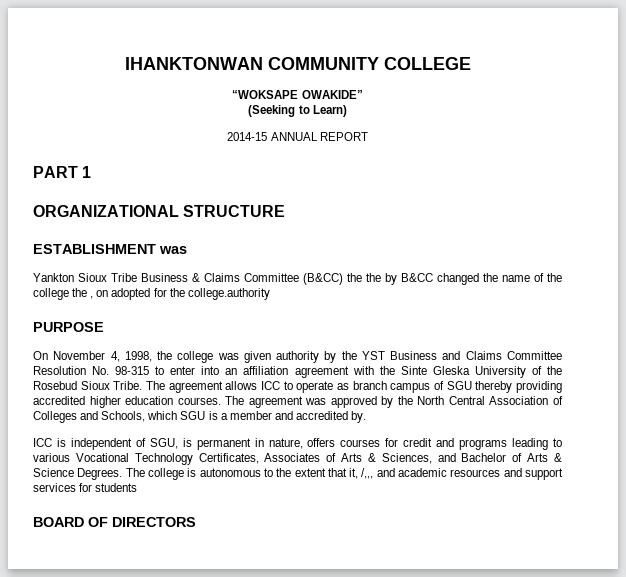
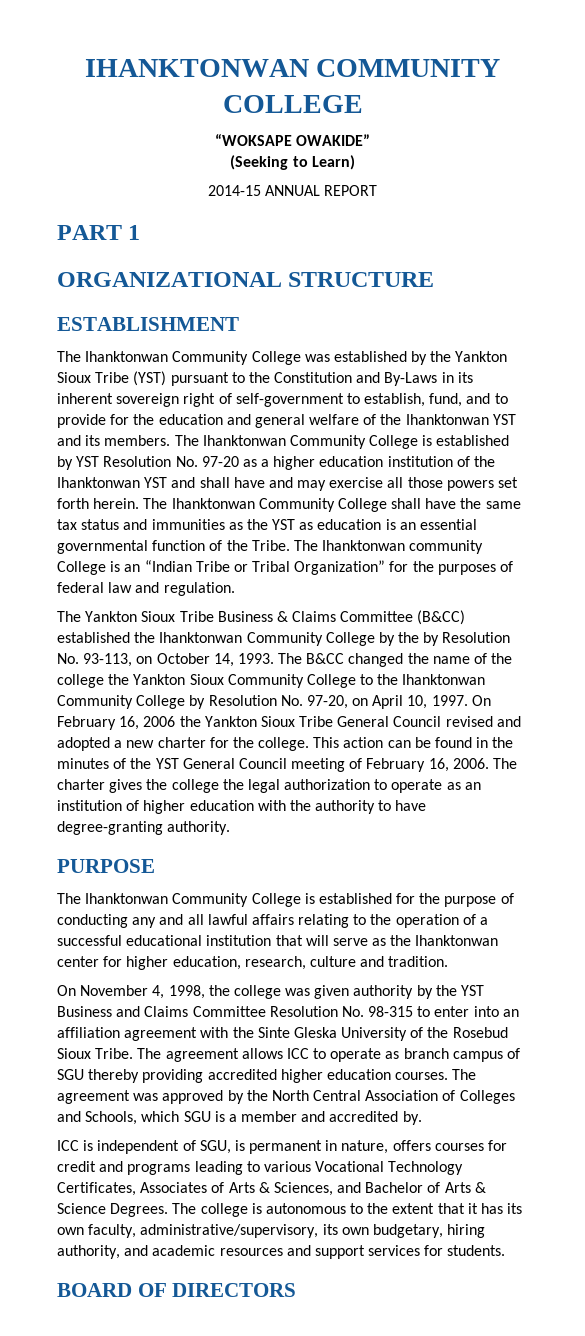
- ESTABLISHMENT was
- Yankton Sioux Tribe Business & Claims Committee (B&CC) the the by B&CC changed the name of the college the , on adopted for the college.authority
+ ESTABLISHMENT
+ The Ihanktonwan Community College was established by the Yankton Sioux Tribe (YST) pursuant to the Constitution and By-Laws in its inherent sovereign right of self-government to establish, fund, and to provide for the education and general welfare of the Ihanktonwan YST and its members. The Ihanktonwan Community College is established by YST Resolution No. 97-20 as a higher education institution of the Ihanktonwan YST and shall have and may exercise all those powers set forth herein. The Ihanktonwan Community College shall have the same tax status and immunities as the YST as education is an essential governmental function of the Tribe. The Ihanktonwan community College is an “Indian Tribe or Tribal Organization” for the purposes of federal law and regulation.
+ The Yankton Sioux Tribe Business & Claims Committee (B&CC) established the Ihanktonwan Community College by the by Resolution No. 93-113, on October 14, 1993. The B&CC changed the name of the college the Yankton Sioux Community College to the Ihanktonwan Community College by Resolution No. 97-20, on April 10, 1997. On February 16, 2006 the Yankton Sioux Tribe General Council revised and adopted a new charter for the college. This action can be found in the minutes of the YST General Council meeting of February 16, 2006. The charter gives the college the legal authorization to operate as an institution of higher education with the authority to have degree-granting authority.
  PURPOSE
+ The Ihanktonwan Community College is established for the purpose of conducting any and all lawful affairs relating to the operation of a successful educational institution that will serve as the Ihanktonwan center for higher education, research, culture and tradition.
- The college is autonomous to the extent that it, /,,, and academic resources and support services for students
+ The college is autonomous to the extent that it has its own faculty, administrative/supervisory, its own budgetary, hiring authority, and academic resources and support services for students.

